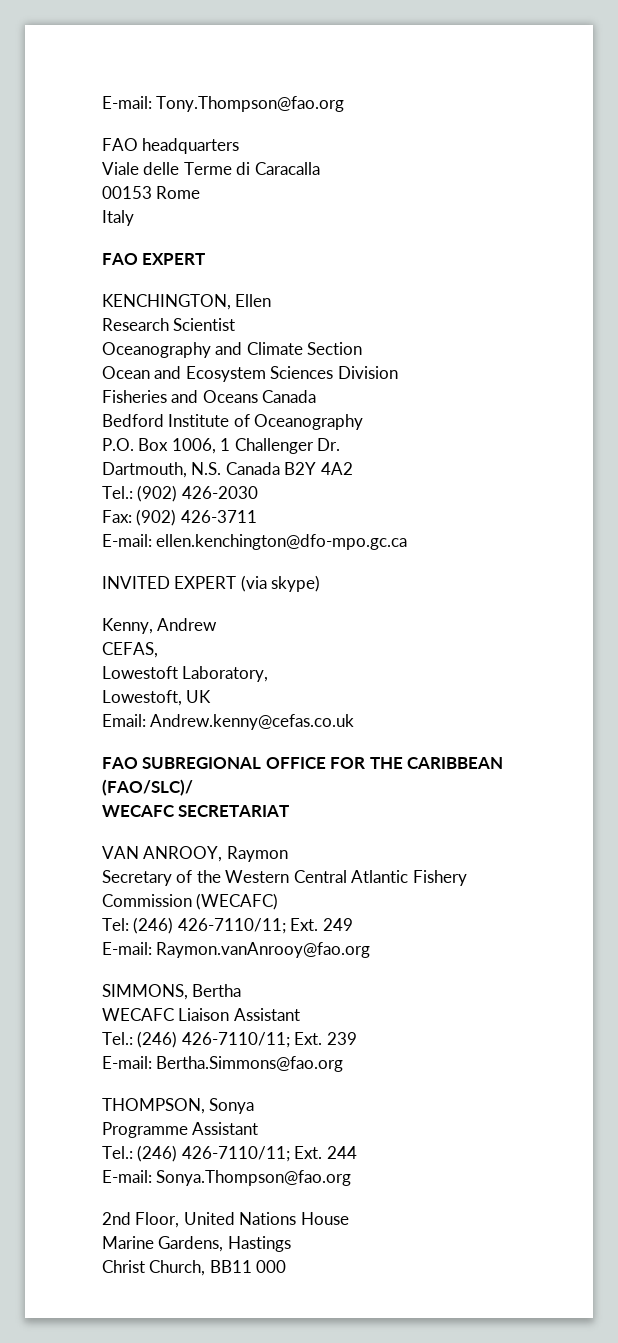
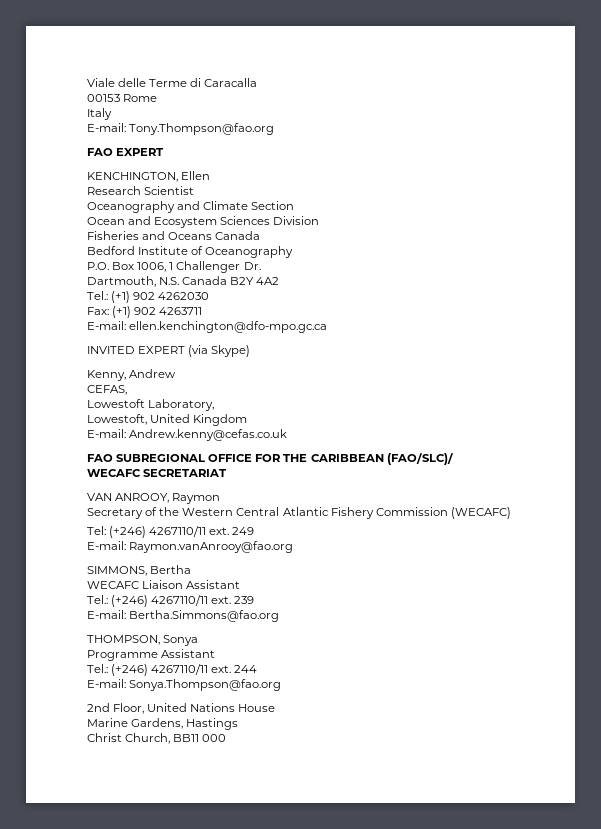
- E-mail: Tony.Thompson@fao.org
- FAO headquarters
+ E-mail: Tony.Thompson@fao.org
- Tel.: (902) 426-2030
- Fax: (902) 426-3711
+ Tel.: (+1) 902 4262030
+ Fax: (+1) 902 4263711
- INVITED EXPERT (via skype)
+ INVITED EXPERT (via Skype)
- Lowestoft, UK
- Email: Andrew.kenny@cefas.co.uk
+ Lowestoft, United Kingdom
+ E-mail: Andrew.kenny@cefas.co.uk
- Tel: (246) 426-7110/11; Ext. 249
+ Tel: (+246) 4267110/11 ext. 249
- Tel.: (246) 426-7110/11; Ext. 239
+ Tel.: (+246) 4267110/11 ext. 239
- Tel.: (246) 426-7110/11; Ext. 244
+ Tel.: (+246) 4267110/11 ext. 244

